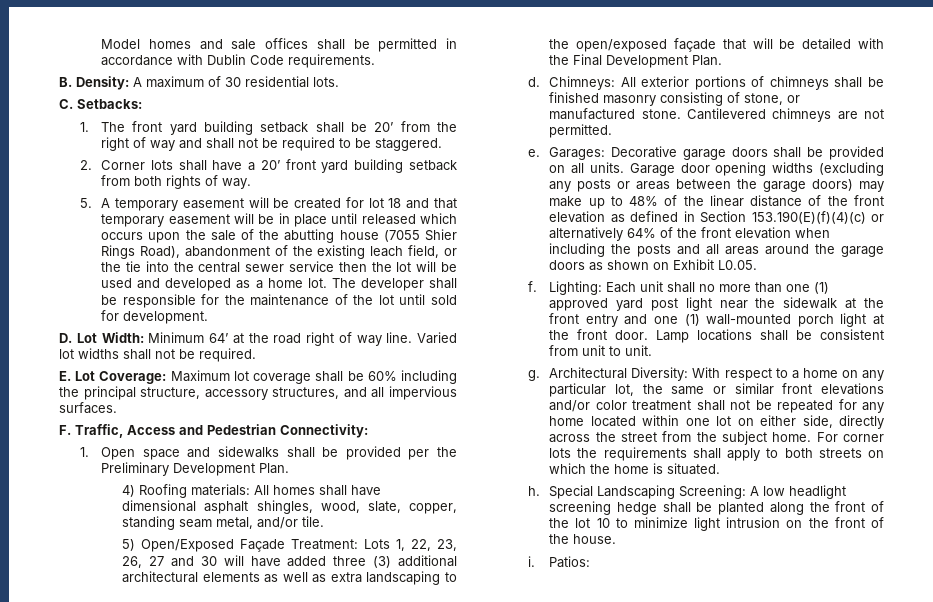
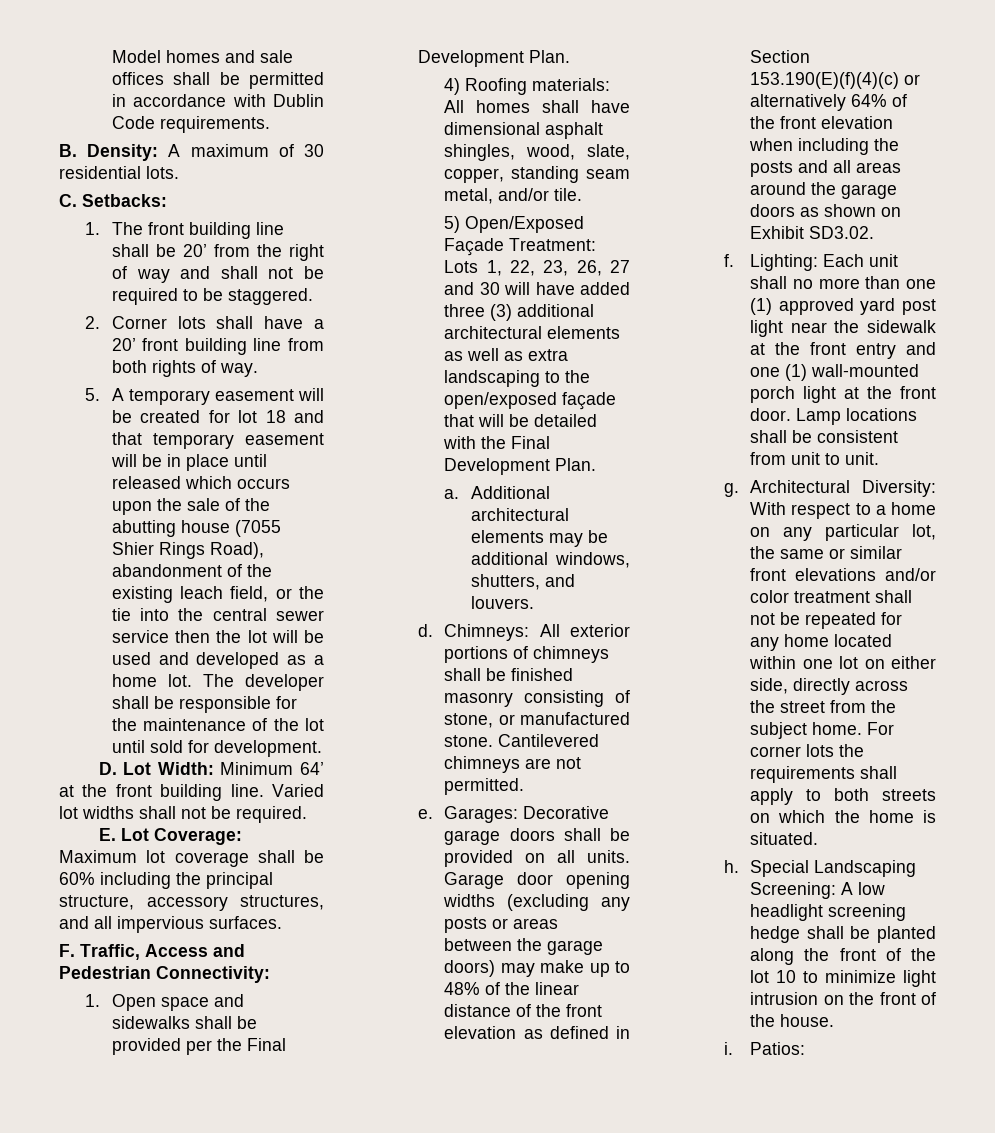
- 1. The front yard building setback shall be 20’ from the right of way and shall not be required to be staggered.
+ 1. The front building line shall be 20’ from the right of way and shall not be required to be staggered.
- 2. Corner lots shall have a 20’ front yard building setback from both rights of way.
+ 2. Corner lots shall have a 20’ front building line from both rights of way.
- D. Lot Width: Minimum 64’ at the road right of way line.
+ D. Lot Width: Minimum 64’ at the front building line.
- 1. Open space and sidewalks shall be provided per the Preliminary Development Plan.
+ 1. Open space and sidewalks shall be provided per the Final Development Plan.
+ a. Additional architectural elements may be additional windows, shutters, and louvers.
- Garage door opening widths (excluding any posts or areas between the garage doors) may make up to 48% of the linear distance of the front elevation as defined in Section 153.190(E)(f)(4)(c) or alternatively 64% of the front elevation when including the posts and all areas around the garage doors as shown on Exhibit L0.05.
+ Garage door opening widths (excluding any posts or areas between the garage doors) may make up to 48% of the linear distance of the front elevation as defined in Section 153.190(E)(f)(4)(c) or alternatively 64% of the front elevation when including the posts and all areas around the garage doors as shown on Exhibit SD3.02.

